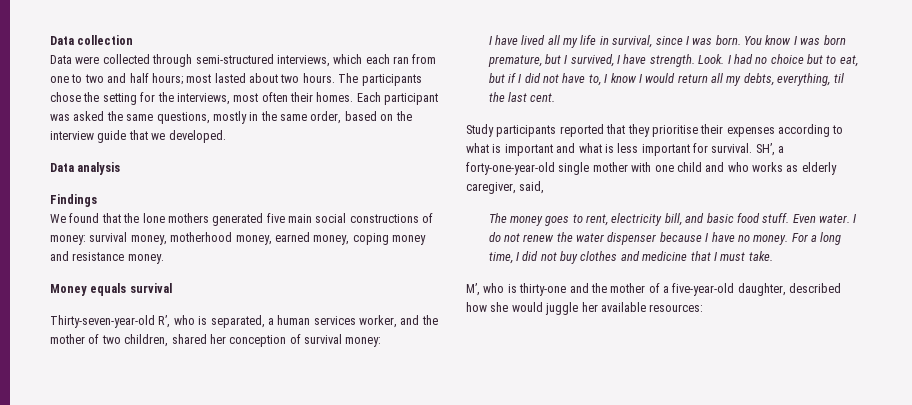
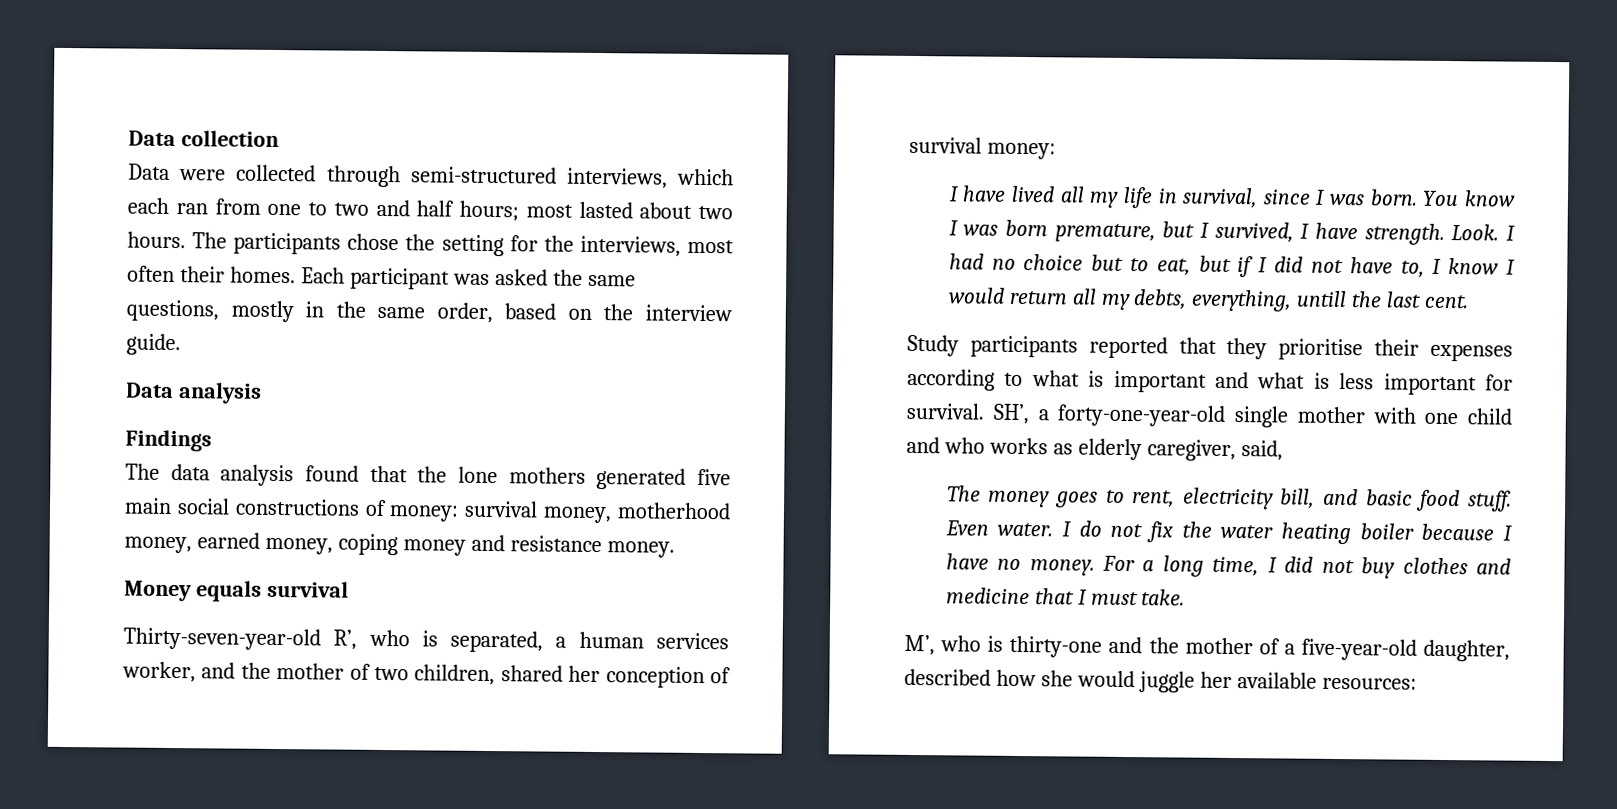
- Each participant was asked the same questions, mostly in the same order, based on the interview guide that we developed.
+ Each participant was asked the same questions, mostly in the same order, based on the interview guide.
- We found that the lone mothers generated five main social constructions of money: survival money, motherhood money, earned money, coping money and resistance money.
+ The data analysis found that the lone mothers generated five main social constructions of money: survival money, motherhood money, earned money, coping money and resistance money.
- I had no choice but to eat, but if I did not have to, I know I would return all my debts, everything, til the last cent.
+ I had no choice but to eat, but if I did not have to, I know I would return all my debts, everything, untill the last cent.
- I do not renew the water dispenser because I have no money.
+ I do not fix the water heating boiler because I have no money.

